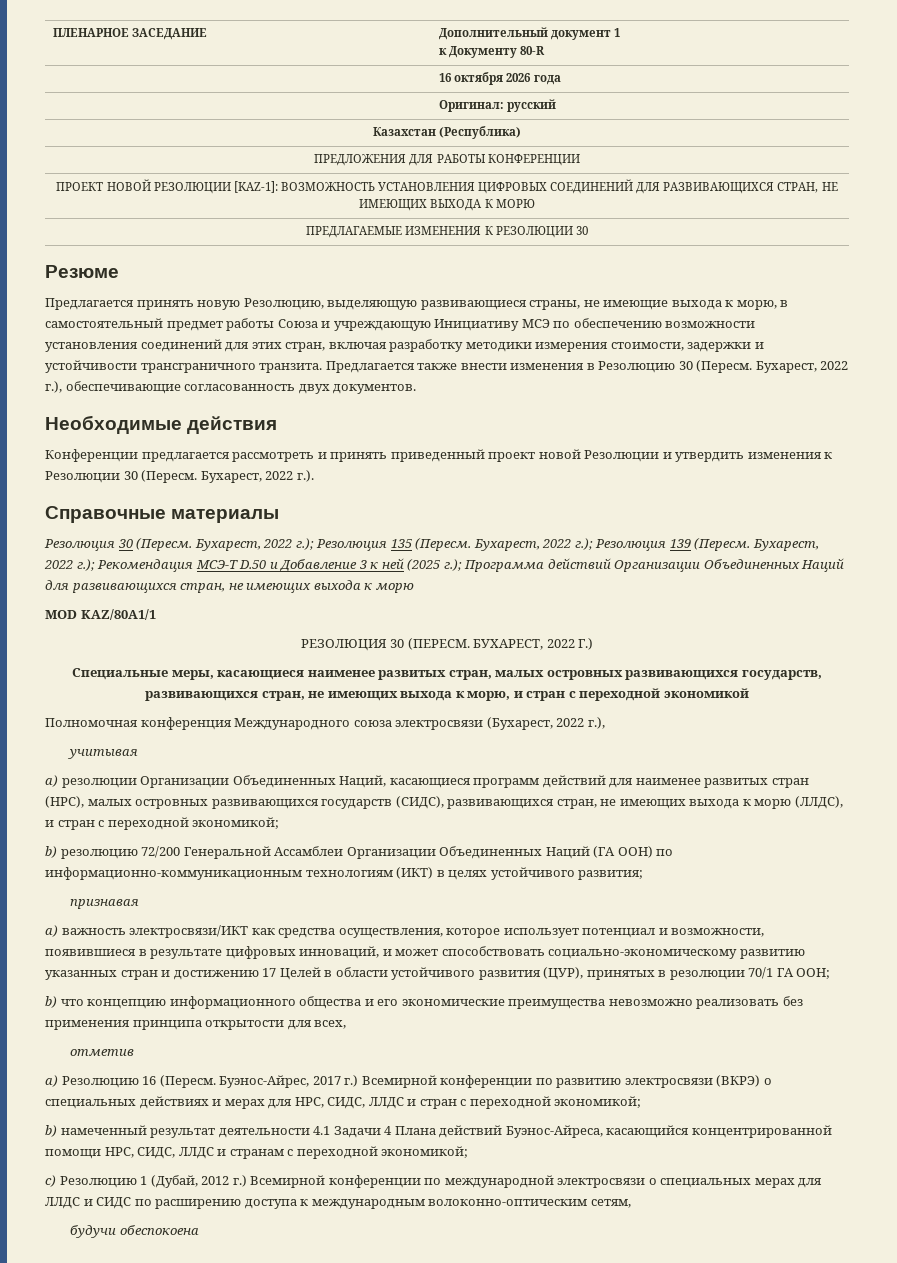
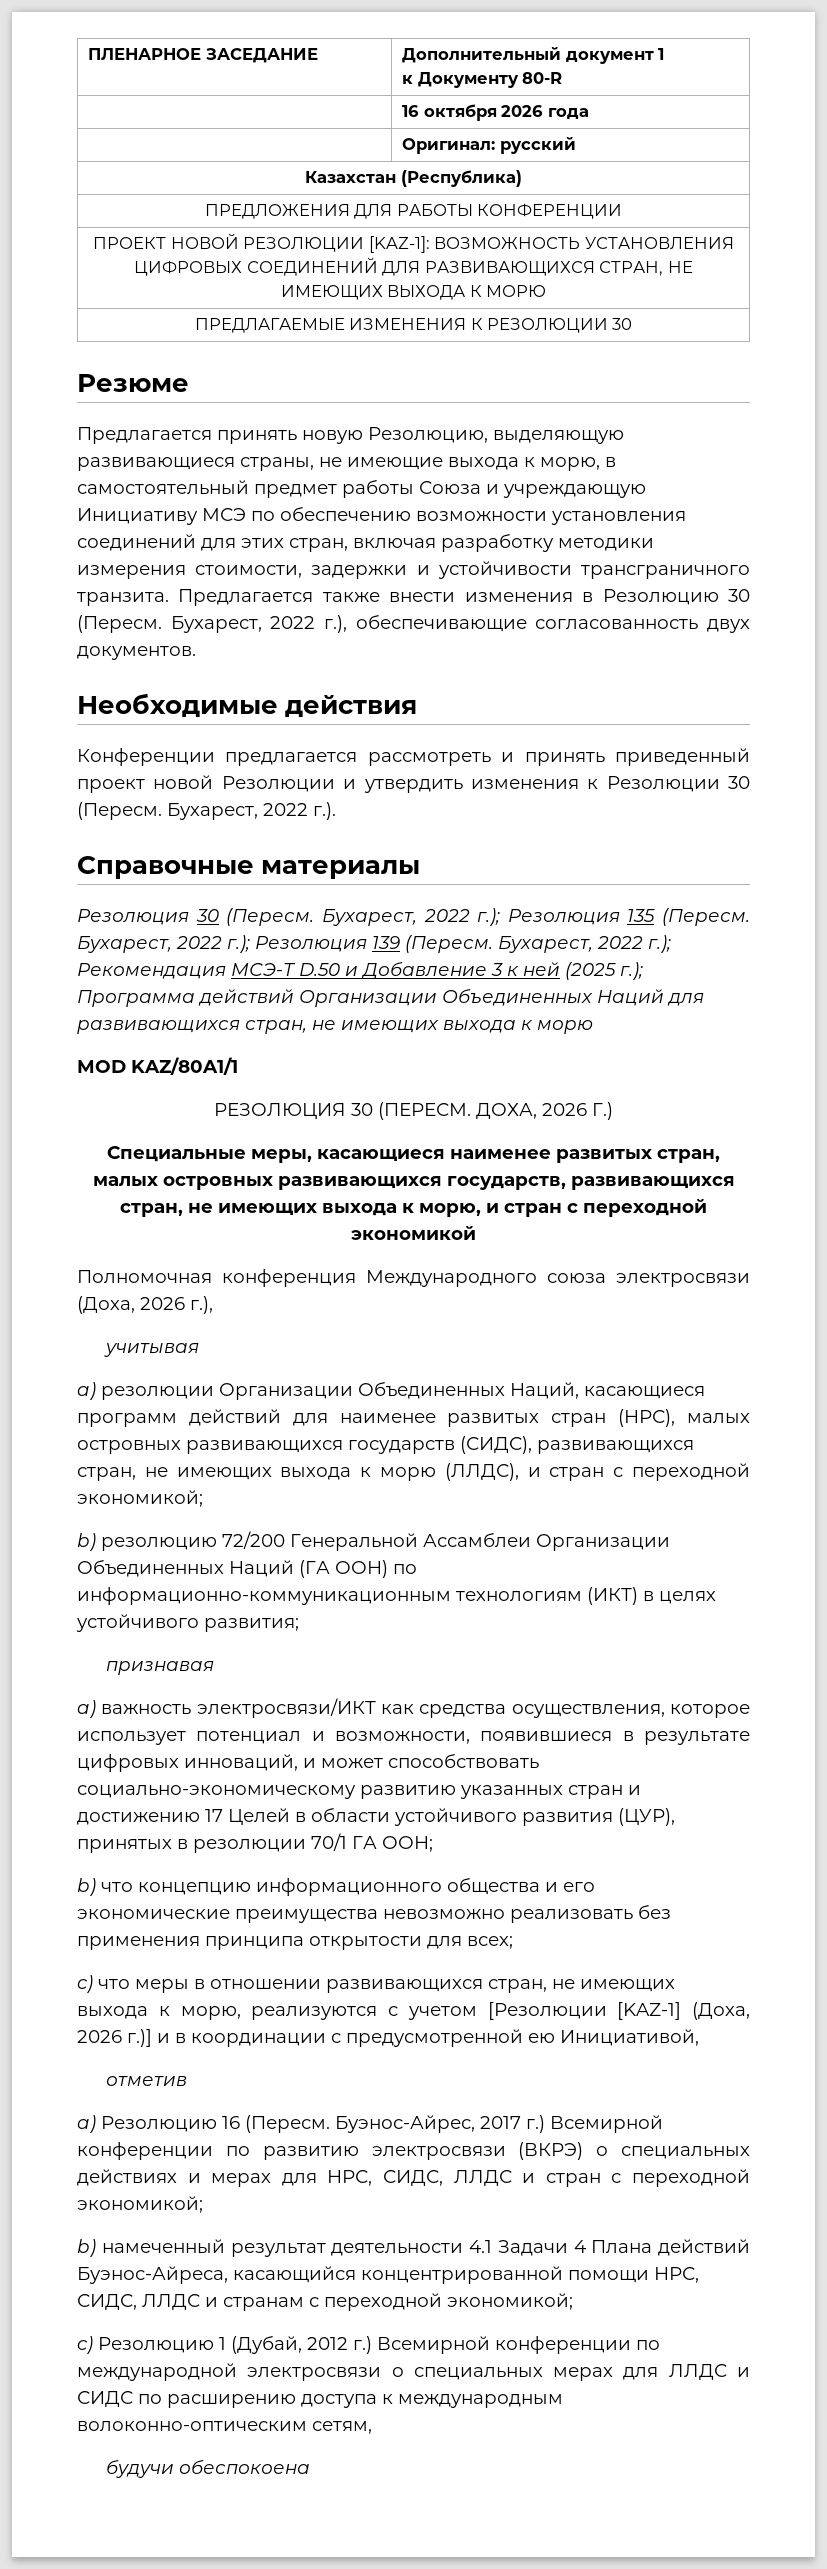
- БУХАРЕСТ, 2022 Г.)
+ ДОХА, 2026 Г.)
- Полномочная конференция Международного союза электросвязи (Бухарест, 2022 г.),
+ Полномочная конференция Международного союза электросвязи (Доха, 2026 г.),
- b) что концепцию информационного общества и его экономические преимущества невозможно реализовать без применения принципа открытости для всех,
+ b) что концепцию информационного общества и его экономические преимущества невозможно реализовать без применения принципа открытости для всех;
+ c) что меры в отношении развивающихся стран, не имеющих выхода к морю, реализуются с учетом [Резолюции [KAZ-1] (Доха, 2026 г.)] и в координации с предусмотренной ею Инициативой,

